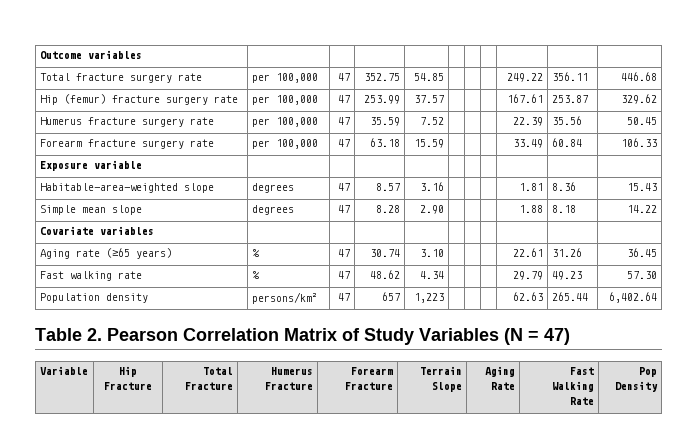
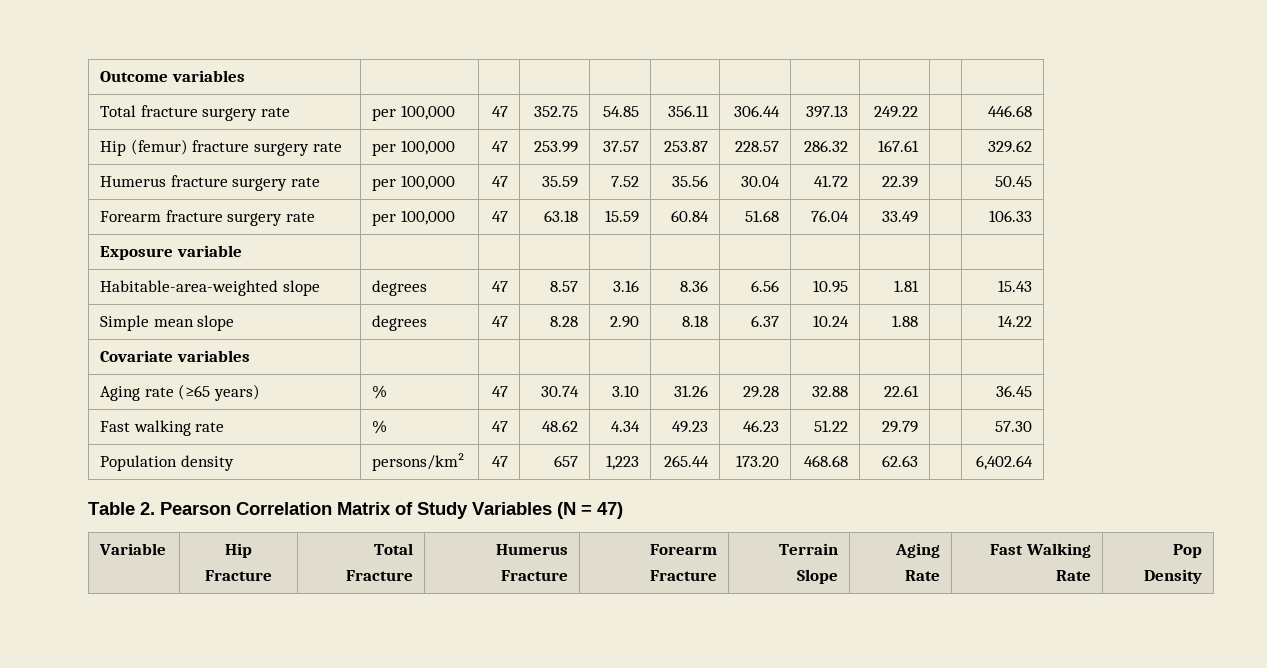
- Total fracture surgery rate | per 100,000 | 47 | 352.75 | 54.85 | | | | 249.22 | 356.11 | 446.68
+ Total fracture surgery rate | per 100,000 | 47 | 352.75 | 54.85 | 356.11 | 306.44 | 397.13 | 249.22 | | 446.68
- Hip (femur) fracture surgery rate | per 100,000 | 47 | 253.99 | 37.57 | | | | 167.61 | 253.87 | 329.62
+ Hip (femur) fracture surgery rate | per 100,000 | 47 | 253.99 | 37.57 | 253.87 | 228.57 | 286.32 | 167.61 | | 329.62
- Humerus fracture surgery rate | per 100,000 | 47 | 35.59 | 7.52 | | | | 22.39 | 35.56 | 50.45
+ Humerus fracture surgery rate | per 100,000 | 47 | 35.59 | 7.52 | 35.56 | 30.04 | 41.72 | 22.39 | | 50.45
- Forearm fracture surgery rate | per 100,000 | 47 | 63.18 | 15.59 | | | | 33.49 | 60.84 | 106.33
+ Forearm fracture surgery rate | per 100,000 | 47 | 63.18 | 15.59 | 60.84 | 51.68 | 76.04 | 33.49 | | 106.33
- Habitable-area-weighted slope | degrees | 47 | 8.57 | 3.16 | | | | 1.81 | 8.36 | 15.43
+ Habitable-area-weighted slope | degrees | 47 | 8.57 | 3.16 | 8.36 | 6.56 | 10.95 | 1.81 | | 15.43
- Simple mean slope | degrees | 47 | 8.28 | 2.90 | | | | 1.88 | 8.18 | 14.22
+ Simple mean slope | degrees | 47 | 8.28 | 2.90 | 8.18 | 6.37 | 10.24 | 1.88 | | 14.22
- Aging rate (≥65 years) | % | 47 | 30.74 | 3.10 | | | | 22.61 | 31.26 | 36.45
+ Aging rate (≥65 years) | % | 47 | 30.74 | 3.10 | 31.26 | 29.28 | 32.88 | 22.61 | | 36.45
- Fast walking rate | % | 47 | 48.62 | 4.34 | | | | 29.79 | 49.23 | 57.30
+ Fast walking rate | % | 47 | 48.62 | 4.34 | 49.23 | 46.23 | 51.22 | 29.79 | | 57.30
- Population density | persons/km² | 47 | 657 | 1,223 | | | | 62.63 | 265.44 | 6,402.64
+ Population density | persons/km² | 47 | 657 | 1,223 | 265.44 | 173.20 | 468.68 | 62.63 | | 6,402.64

